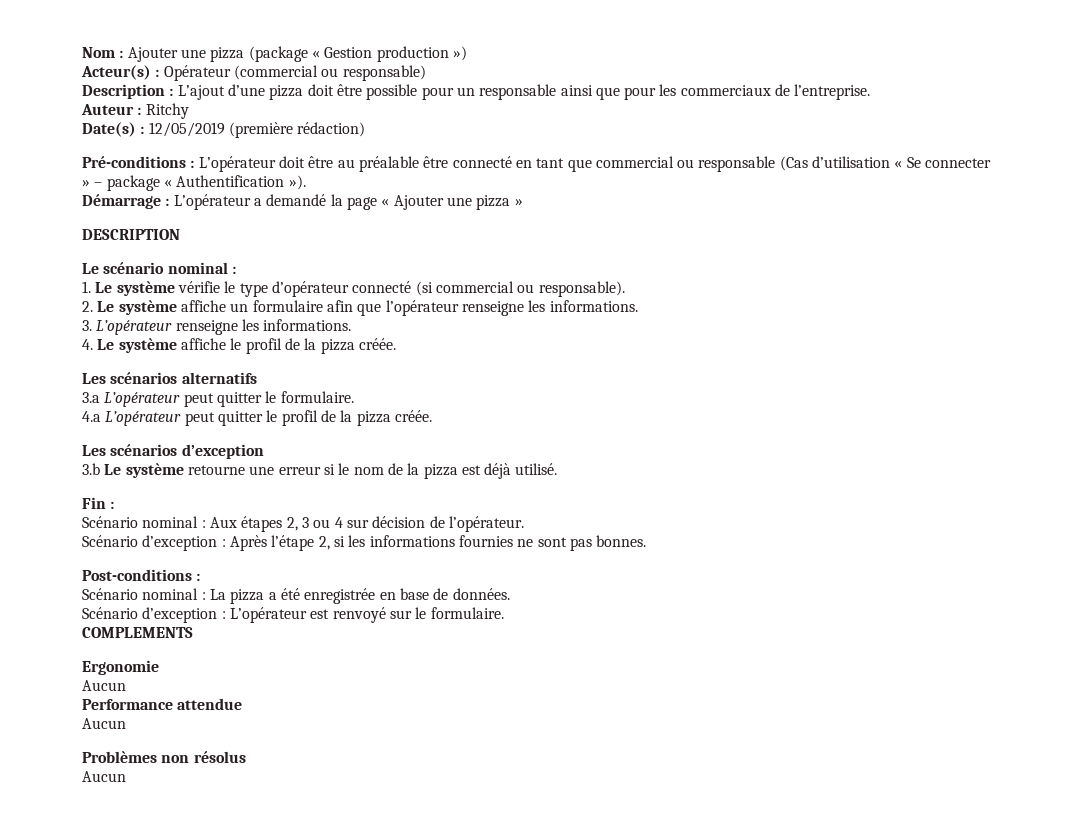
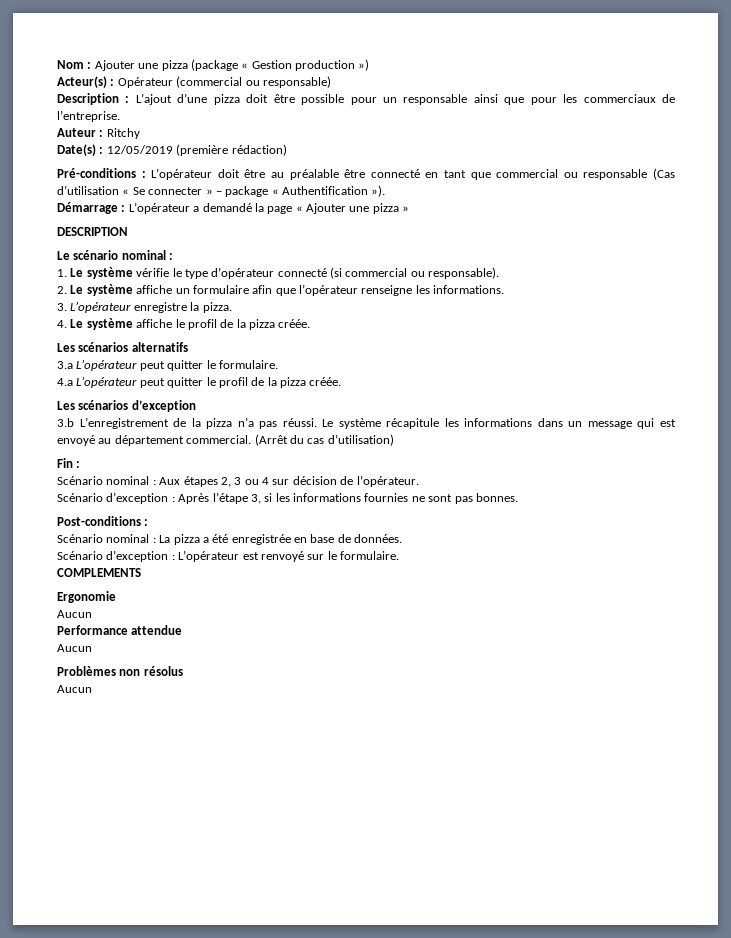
- 3. L’opérateur renseigne les informations.
+ 3. L’opérateur enregistre la pizza.
- 3.b Le système retourne une erreur si le nom de la pizza est déjà utilisé.
+ 3.b L’enregistrement de la pizza n’a pas réussi. Le système récapitule les informations dans un message qui est envoyé au département commercial. (Arrêt du cas d’utilisation)
- Scénario d’exception : Après l’étape 2, si les informations fournies ne sont pas bonnes.
+ Scénario d’exception : Après l’étape 3, si les informations fournies ne sont pas bonnes.

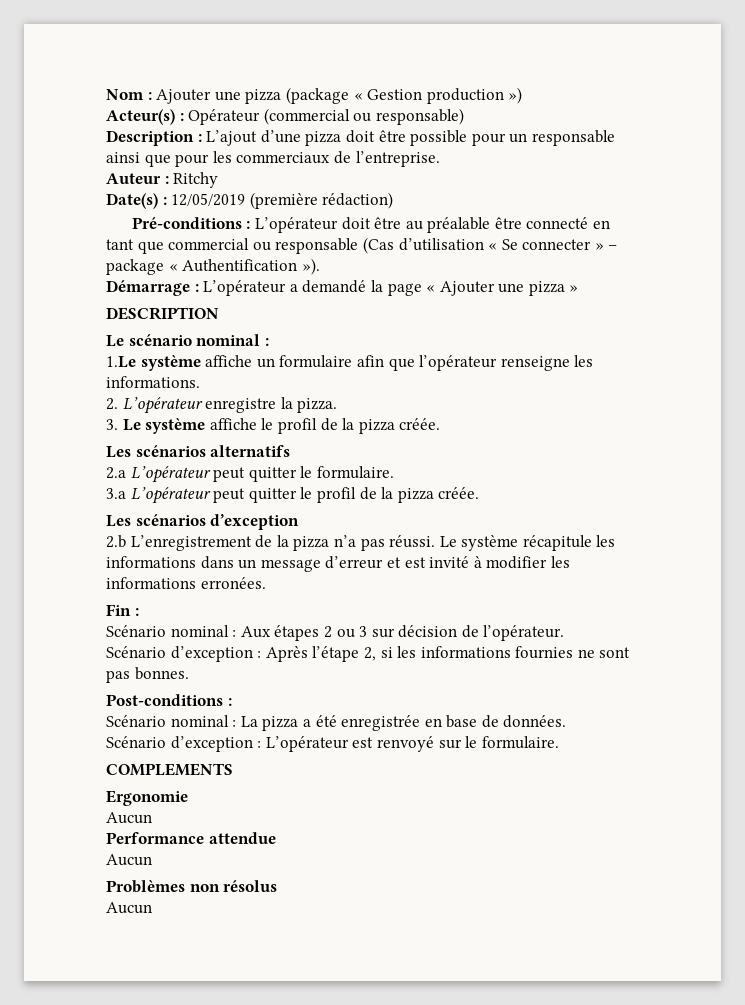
- 1. Le système vérifie le type d’opérateur connecté (si commercial ou responsable).
- 2. Le système affiche un formulaire afin que l’opérateur renseigne les informations.
+ 1.Le système affiche un formulaire afin que l’opérateur renseigne les informations.
- 3. L’opérateur enregistre la pizza.
+ 2. L’opérateur enregistre la pizza.
- 4. Le système affiche le profil de la pizza créée.
+ 3. Le système affiche le profil de la pizza créée.
- 3.a L’opérateur peut quitter le formulaire.
+ 2.a L’opérateur peut quitter le formulaire.
- 4.a L’opérateur peut quitter le profil de la pizza créée.
+ 3.a L’opérateur peut quitter le profil de la pizza créée.
- 3.b L’enregistrement de la pizza n’a pas réussi.
+ 2.b L’enregistrement de la pizza n’a pas réussi.
- Le système récapitule les informations dans un message qui est envoyé au département commercial. (Arrêt du cas d’utilisation)
+ Le système récapitule les informations dans un message d’erreur et est invité à modifier les informations erronées.
- Scénario nominal : Aux étapes 2, 3 ou 4 sur décision de l’opérateur.
+ Scénario nominal : Aux étapes 2 ou 3 sur décision de l’opérateur.
- Scénario d’exception : Après l’étape 3, si les informations fournies ne sont pas bonnes.
+ Scénario d’exception : Après l’étape 2, si les informations fournies ne sont pas bonnes.

